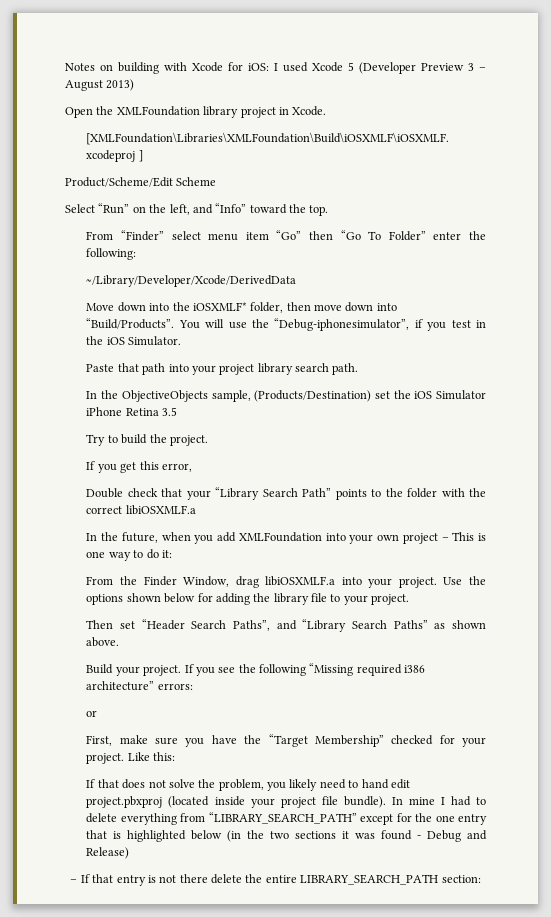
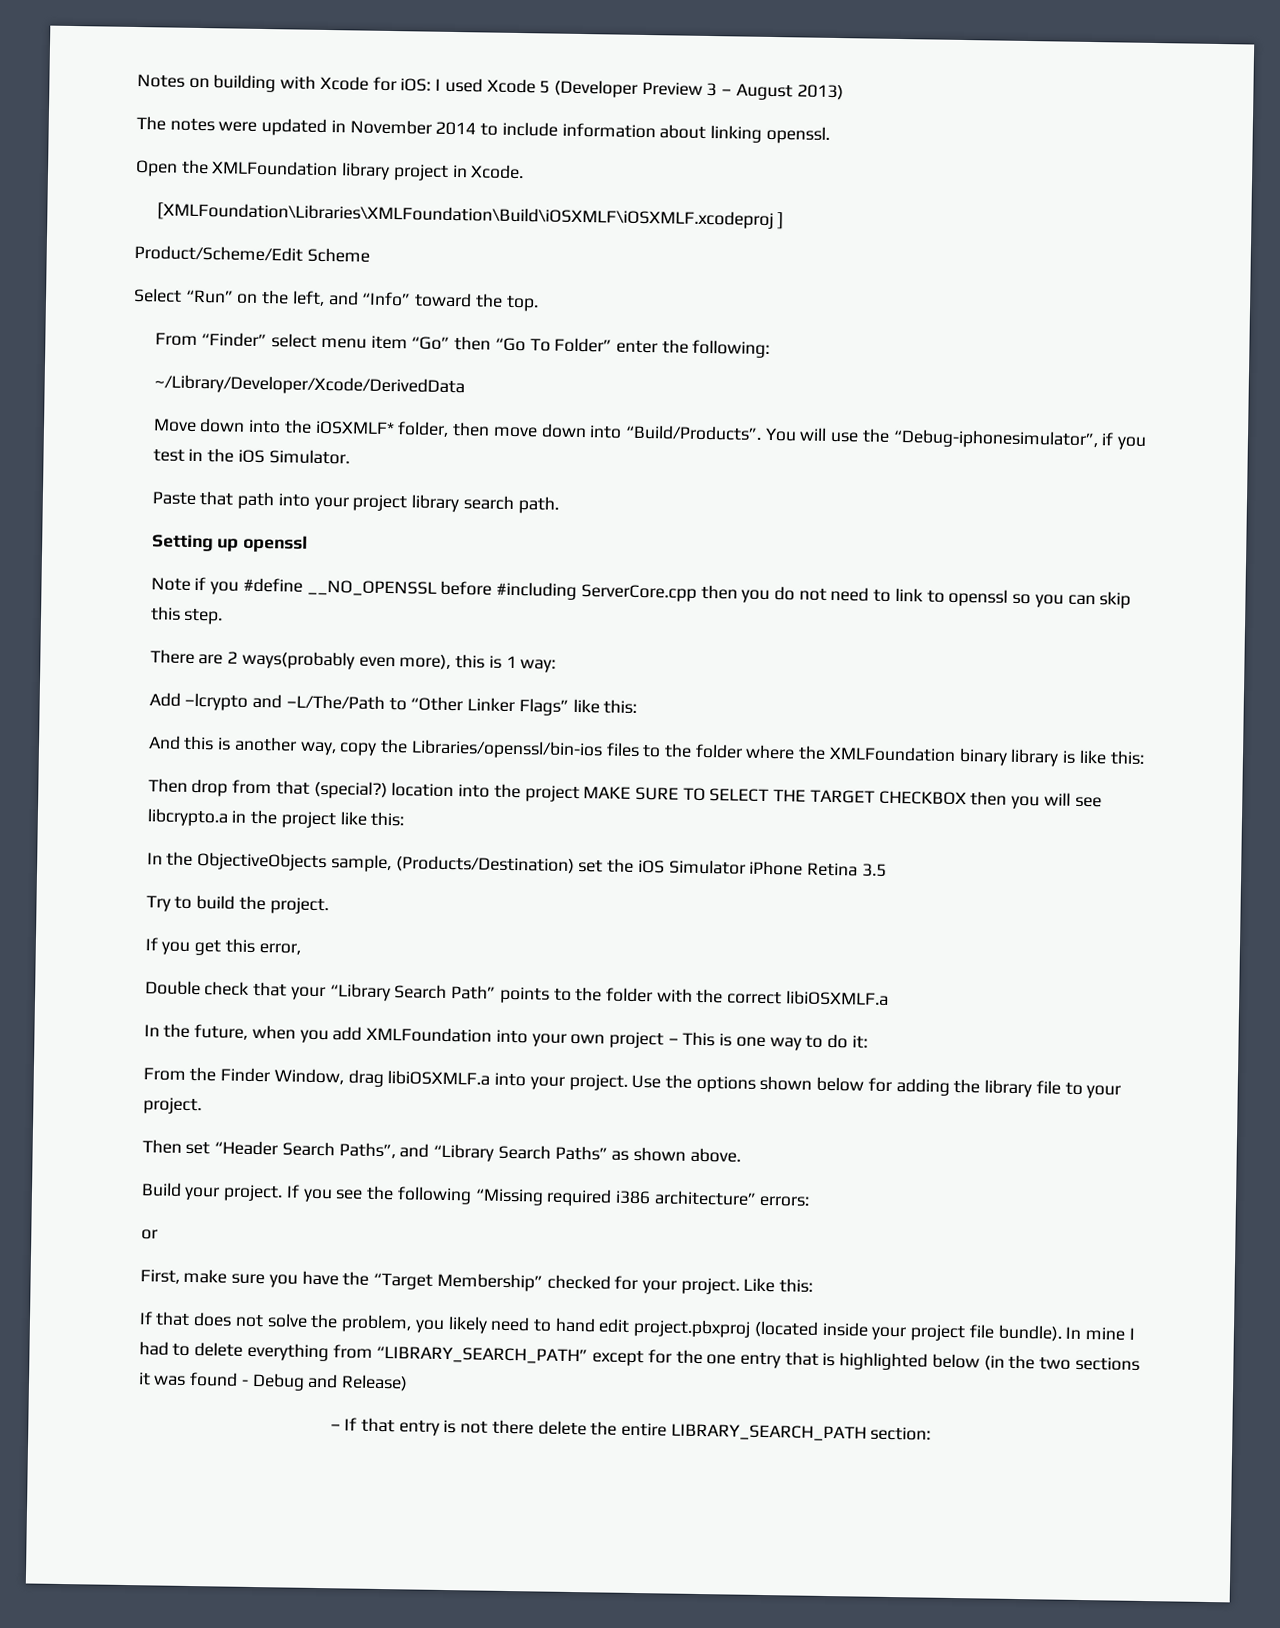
+ The notes were updated in November 2014 to include information about linking openssl.
+ Setting up openssl
+ Note if you #define __NO_OPENSSL before #including ServerCore.cpp then you do not need to link to openssl so you can skip this step.
+ There are 2 ways(probably even more), this is 1 way:
+ Add –lcrypto and –L/The/Path to “Other Linker Flags” like this:
+ And this is another way, copy the Libraries/openssl/bin-ios files to the folder where the XMLFoundation binary library is like this:
+ Then drop from that (special?) location into the project MAKE SURE TO SELECT THE TARGET CHECKBOX then you will see libcrypto.a in the project like this:

